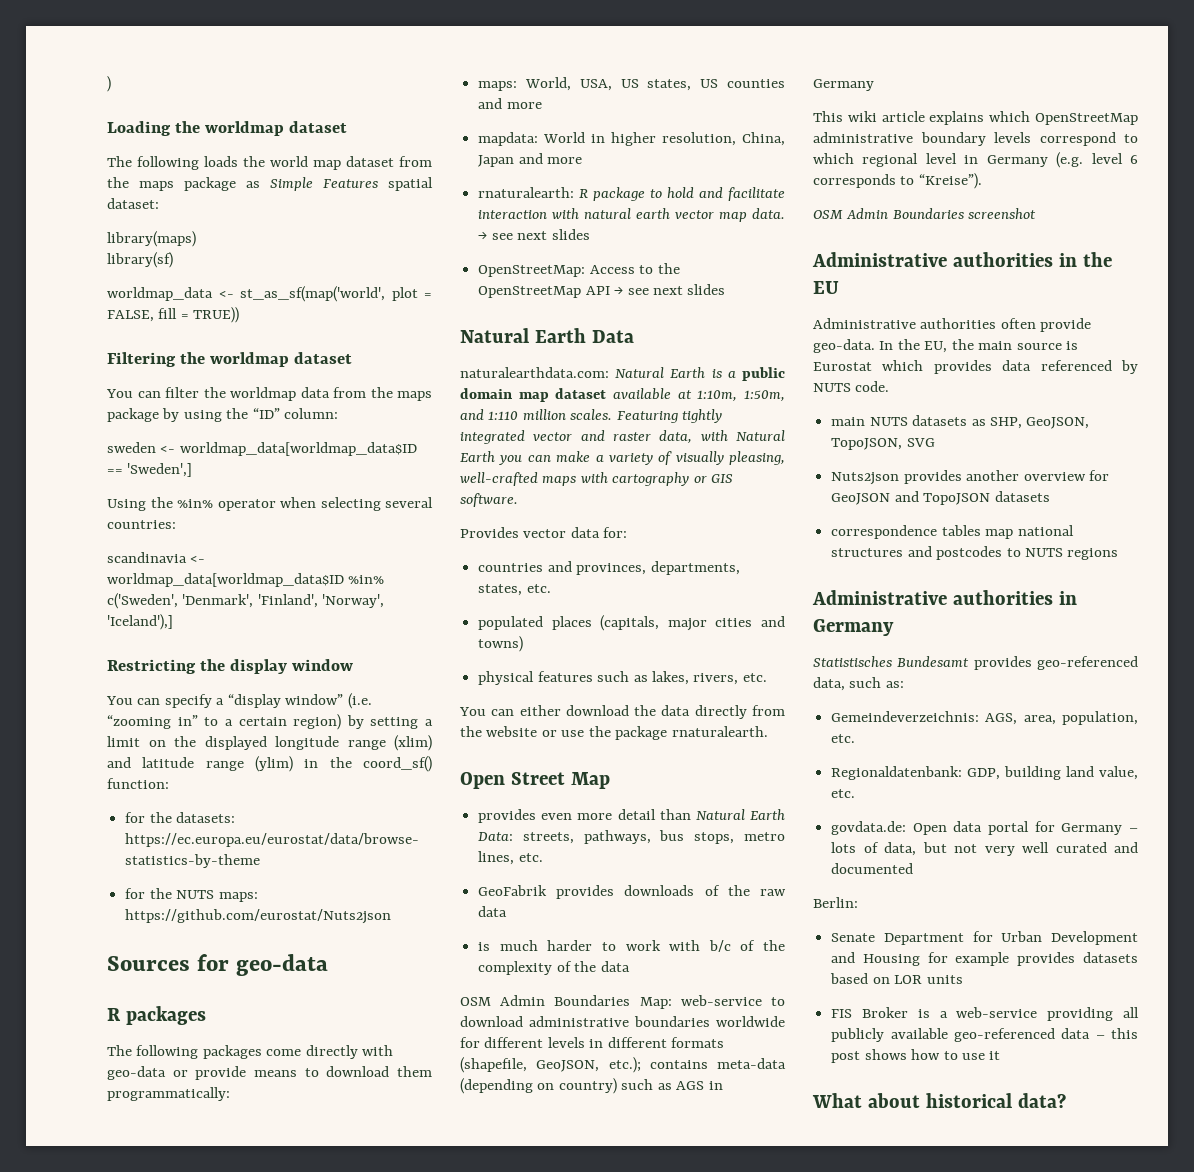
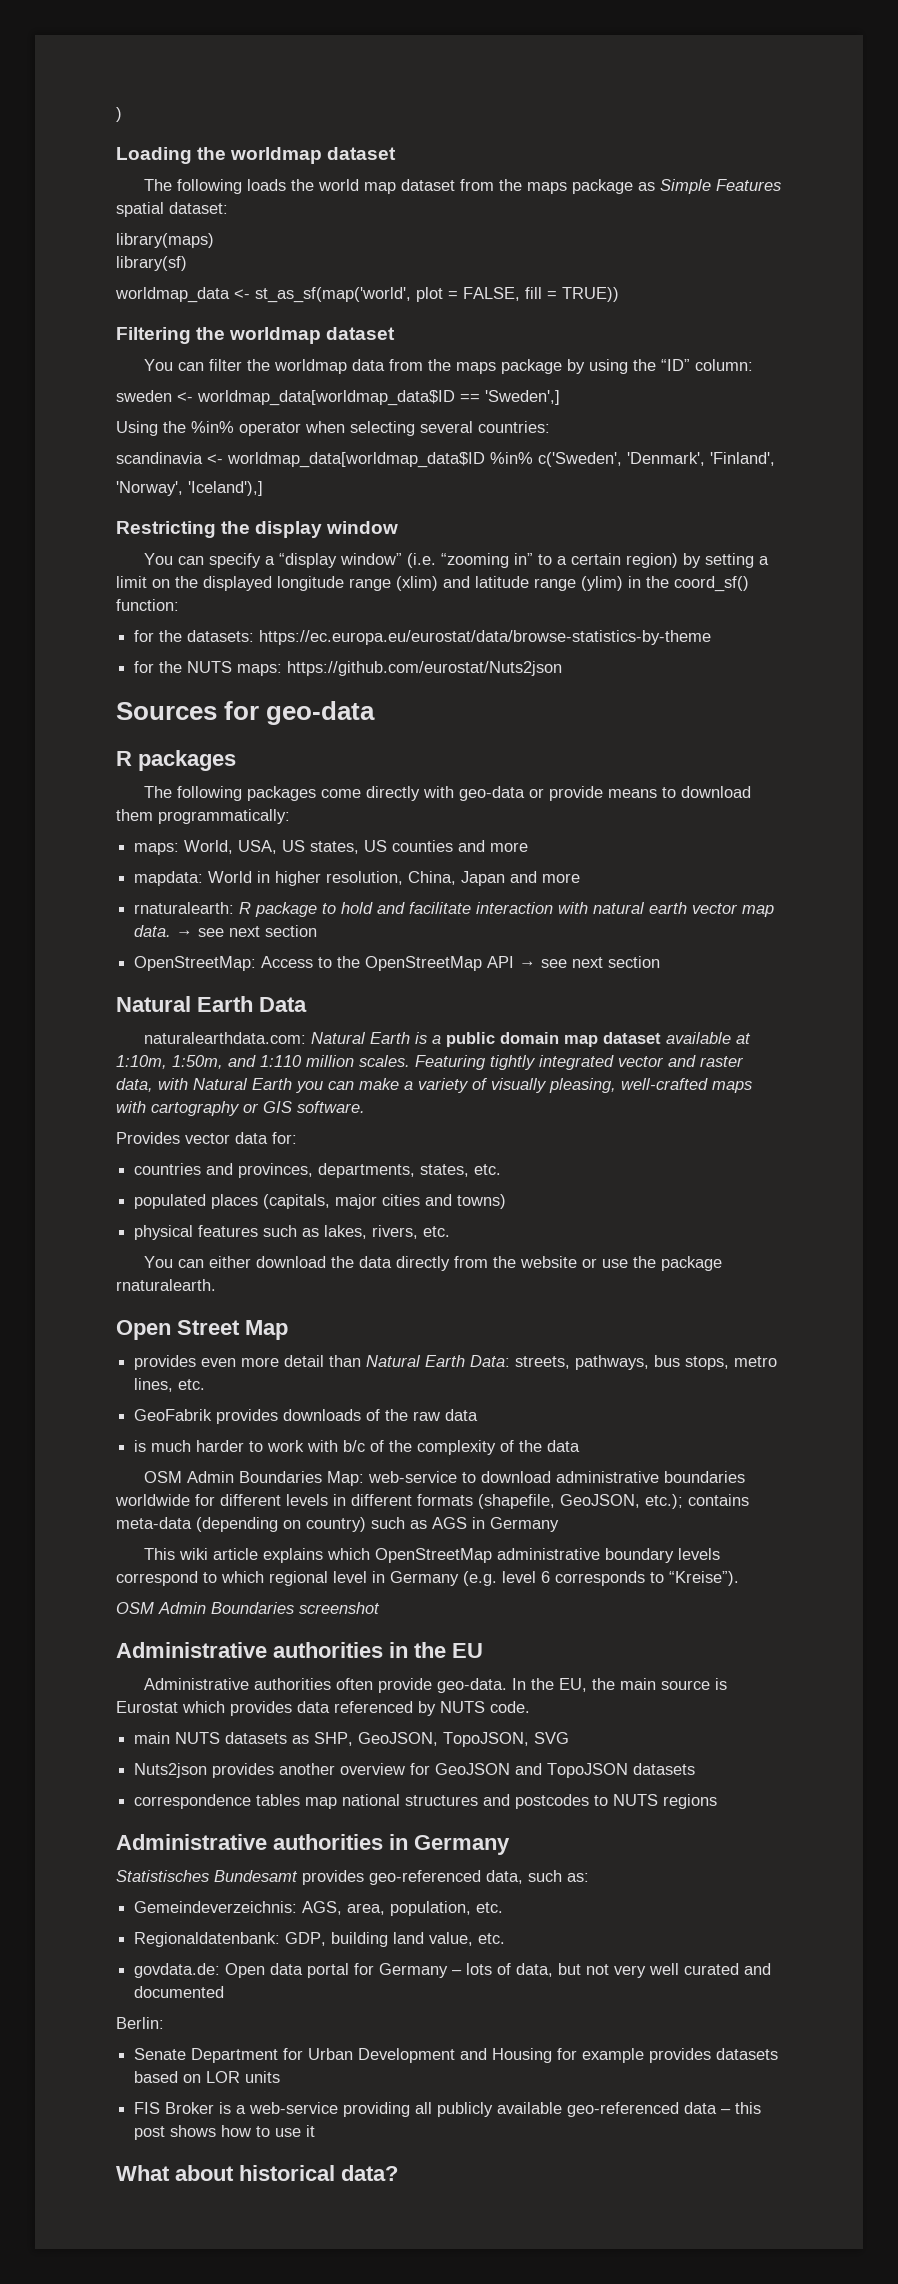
- scandinavia <- worldmap_data[worldmap_data$ID %in% c('Sweden', 'Denmark', 'Finland', 'Norway', 'Iceland'),]
+ scandinavia <- worldmap_data[worldmap_data$ID %in% c('Sweden', 'Denmark', 'Finland',
+ 'Norway', 'Iceland'),]
- rnaturalearth: R package to hold and facilitate interaction with natural earth vector map data. → see next slides
+ rnaturalearth: R package to hold and facilitate interaction with natural earth vector map data. → see next section
- OpenStreetMap: Access to the OpenStreetMap API → see next slides
+ OpenStreetMap: Access to the OpenStreetMap API → see next section

